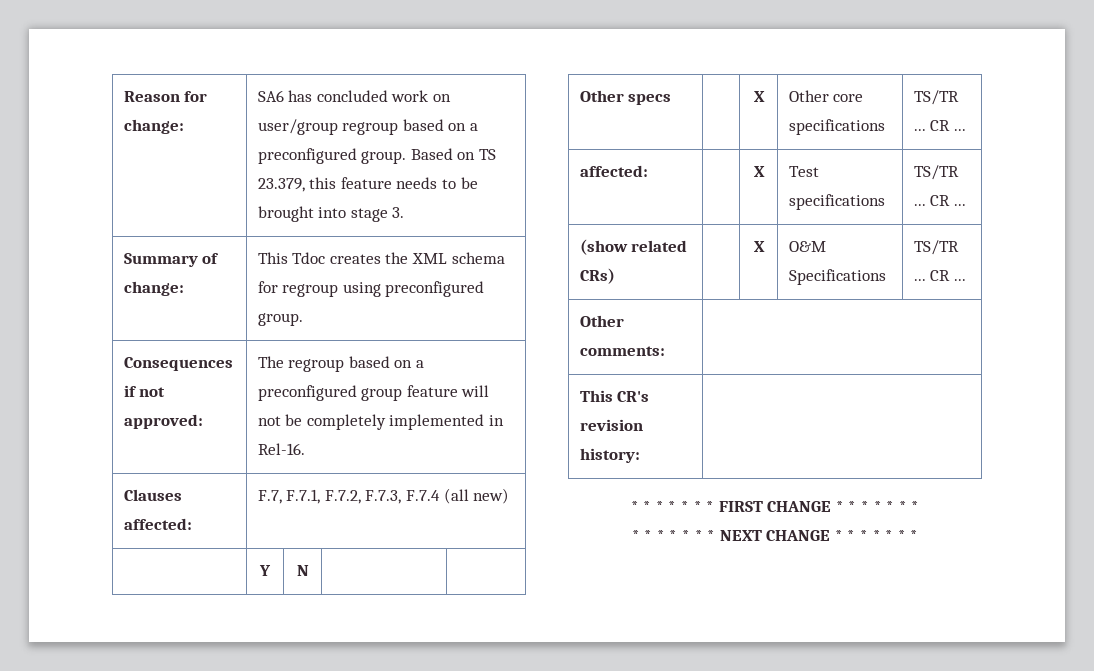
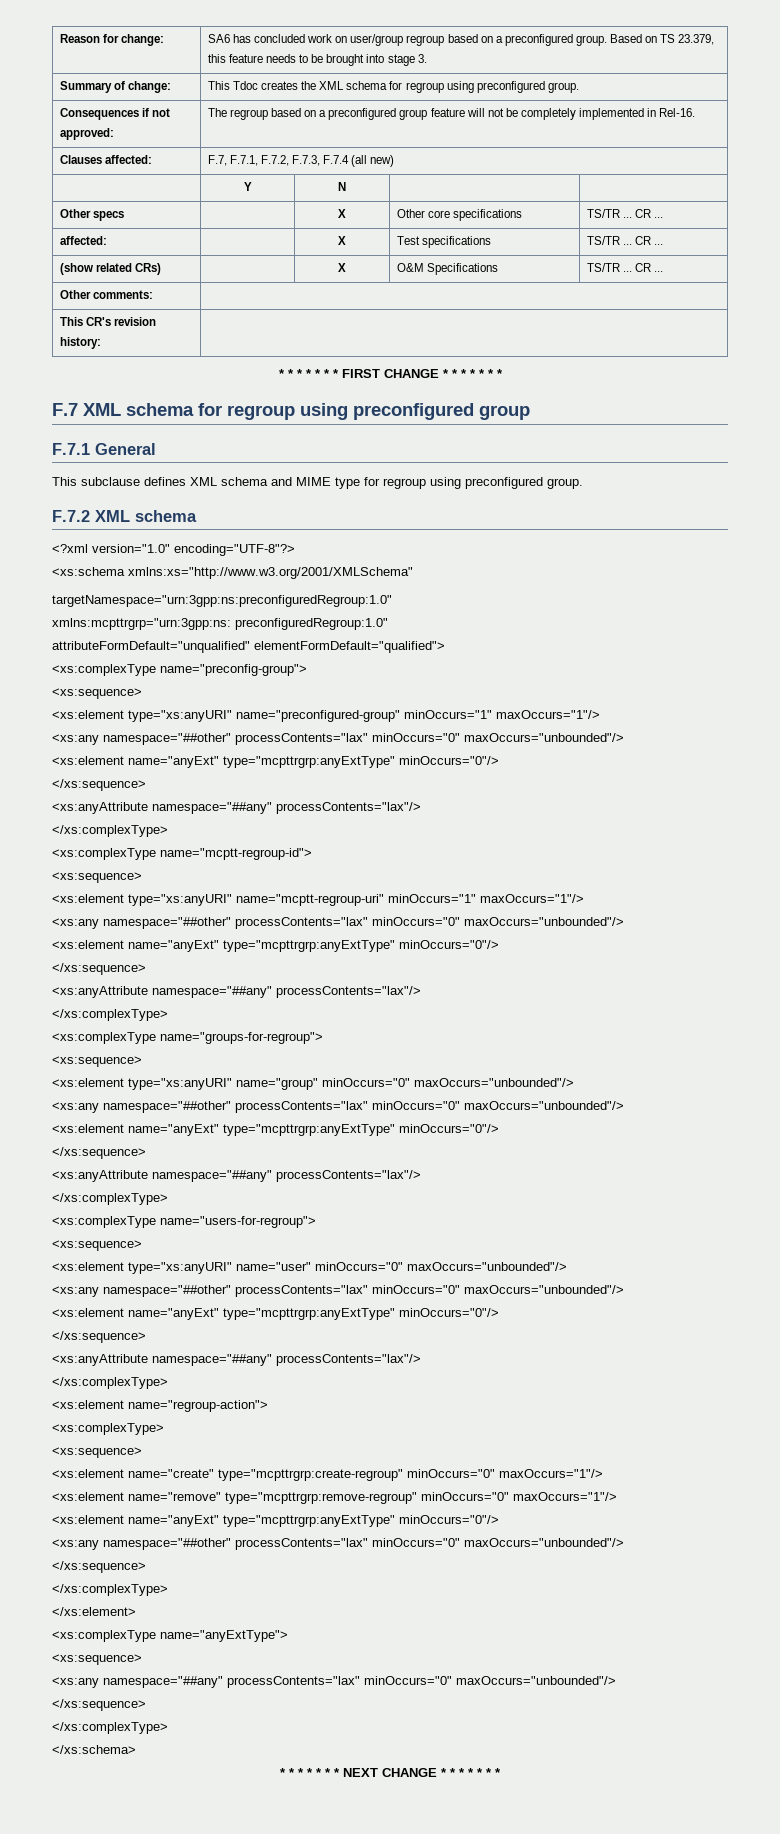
+ F.7 XML schema for regroup using preconfigured group
+ F.7.1 General
+ This subclause defines XML schema and MIME type for regroup using preconfigured group.
+ F.7.2 XML schema
+ <?xml version="1.0" encoding="UTF-8"?>
+ <xs:schema xmlns:xs="http://www.w3.org/2001/XMLSchema"
+ targetNamespace="urn:3gpp:ns:preconfiguredRegroup:1.0"
+ xmlns:mcpttrgrp="urn:3gpp:ns: preconfiguredRegroup:1.0"
+ attributeFormDefault="unqualified" elementFormDefault="qualified">
+ <xs:complexType name="preconfig-group">
+ <xs:sequence>
+ <xs:element type="xs:anyURI" name="preconfigured-group" minOccurs="1" maxOccurs="1"/>
+ <xs:any namespace="##other" processContents="lax" minOccurs="0" maxOccurs="unbounded"/>
+ <xs:element name="anyExt" type="mcpttrgrp:anyExtType" minOccurs="0"/>
+ </xs:sequence>
+ <xs:anyAttribute namespace="##any" processContents="lax"/>
+ </xs:complexType>
+ <xs:complexType name="mcptt-regroup-id">
+ <xs:sequence>
+ <xs:element type="xs:anyURI" name="mcptt-regroup-uri" minOccurs="1" maxOccurs="1"/>
+ <xs:any namespace="##other" processContents="lax" minOccurs="0" maxOccurs="unbounded"/>
+ <xs:element name="anyExt" type="mcpttrgrp:anyExtType" minOccurs="0"/>
+ </xs:sequence>
+ <xs:anyAttribute namespace="##any" processContents="lax"/>
+ </xs:complexType>
+ <xs:complexType name="groups-for-regroup">
+ <xs:sequence>
+ <xs:element type="xs:anyURI" name="group" minOccurs="0" maxOccurs="unbounded"/>
+ <xs:any namespace="##other" processContents="lax" minOccurs="0" maxOccurs="unbounded"/>
+ <xs:element name="anyExt" type="mcpttrgrp:anyExtType" minOccurs="0"/>
+ </xs:sequence>
+ <xs:anyAttribute namespace="##any" processContents="lax"/>
+ </xs:complexType>
+ <xs:complexType name="users-for-regroup">
+ <xs:sequence>
+ <xs:element type="xs:anyURI" name="user" minOccurs="0" maxOccurs="unbounded"/>
+ <xs:any namespace="##other" processContents="lax" minOccurs="0" maxOccurs="unbounded"/>
+ <xs:element name="anyExt" type="mcpttrgrp:anyExtType" minOccurs="0"/>
+ </xs:sequence>
+ <xs:anyAttribute namespace="##any" processContents="lax"/>
+ </xs:complexType>
+ <xs:element name="regroup-action">
+ <xs:complexType>
+ <xs:sequence>
+ <xs:element name="create" type="mcpttrgrp:create-regroup" minOccurs="0" maxOccurs="1"/>
+ <xs:element name="remove" type="mcpttrgrp:remove-regroup" minOccurs="0" maxOccurs="1"/>
+ <xs:element name="anyExt" type="mcpttrgrp:anyExtType" minOccurs="0"/>
+ <xs:any namespace="##other" processContents="lax" minOccurs="0" maxOccurs="unbounded"/>
+ </xs:sequence>
+ </xs:complexType>
+ </xs:element>
+ <xs:complexType name="anyExtType">
+ <xs:sequence>
+ <xs:any namespace="##any" processContents="lax" minOccurs="0" maxOccurs="unbounded"/>
+ </xs:sequence>
+ </xs:complexType>
+ </xs:schema>

